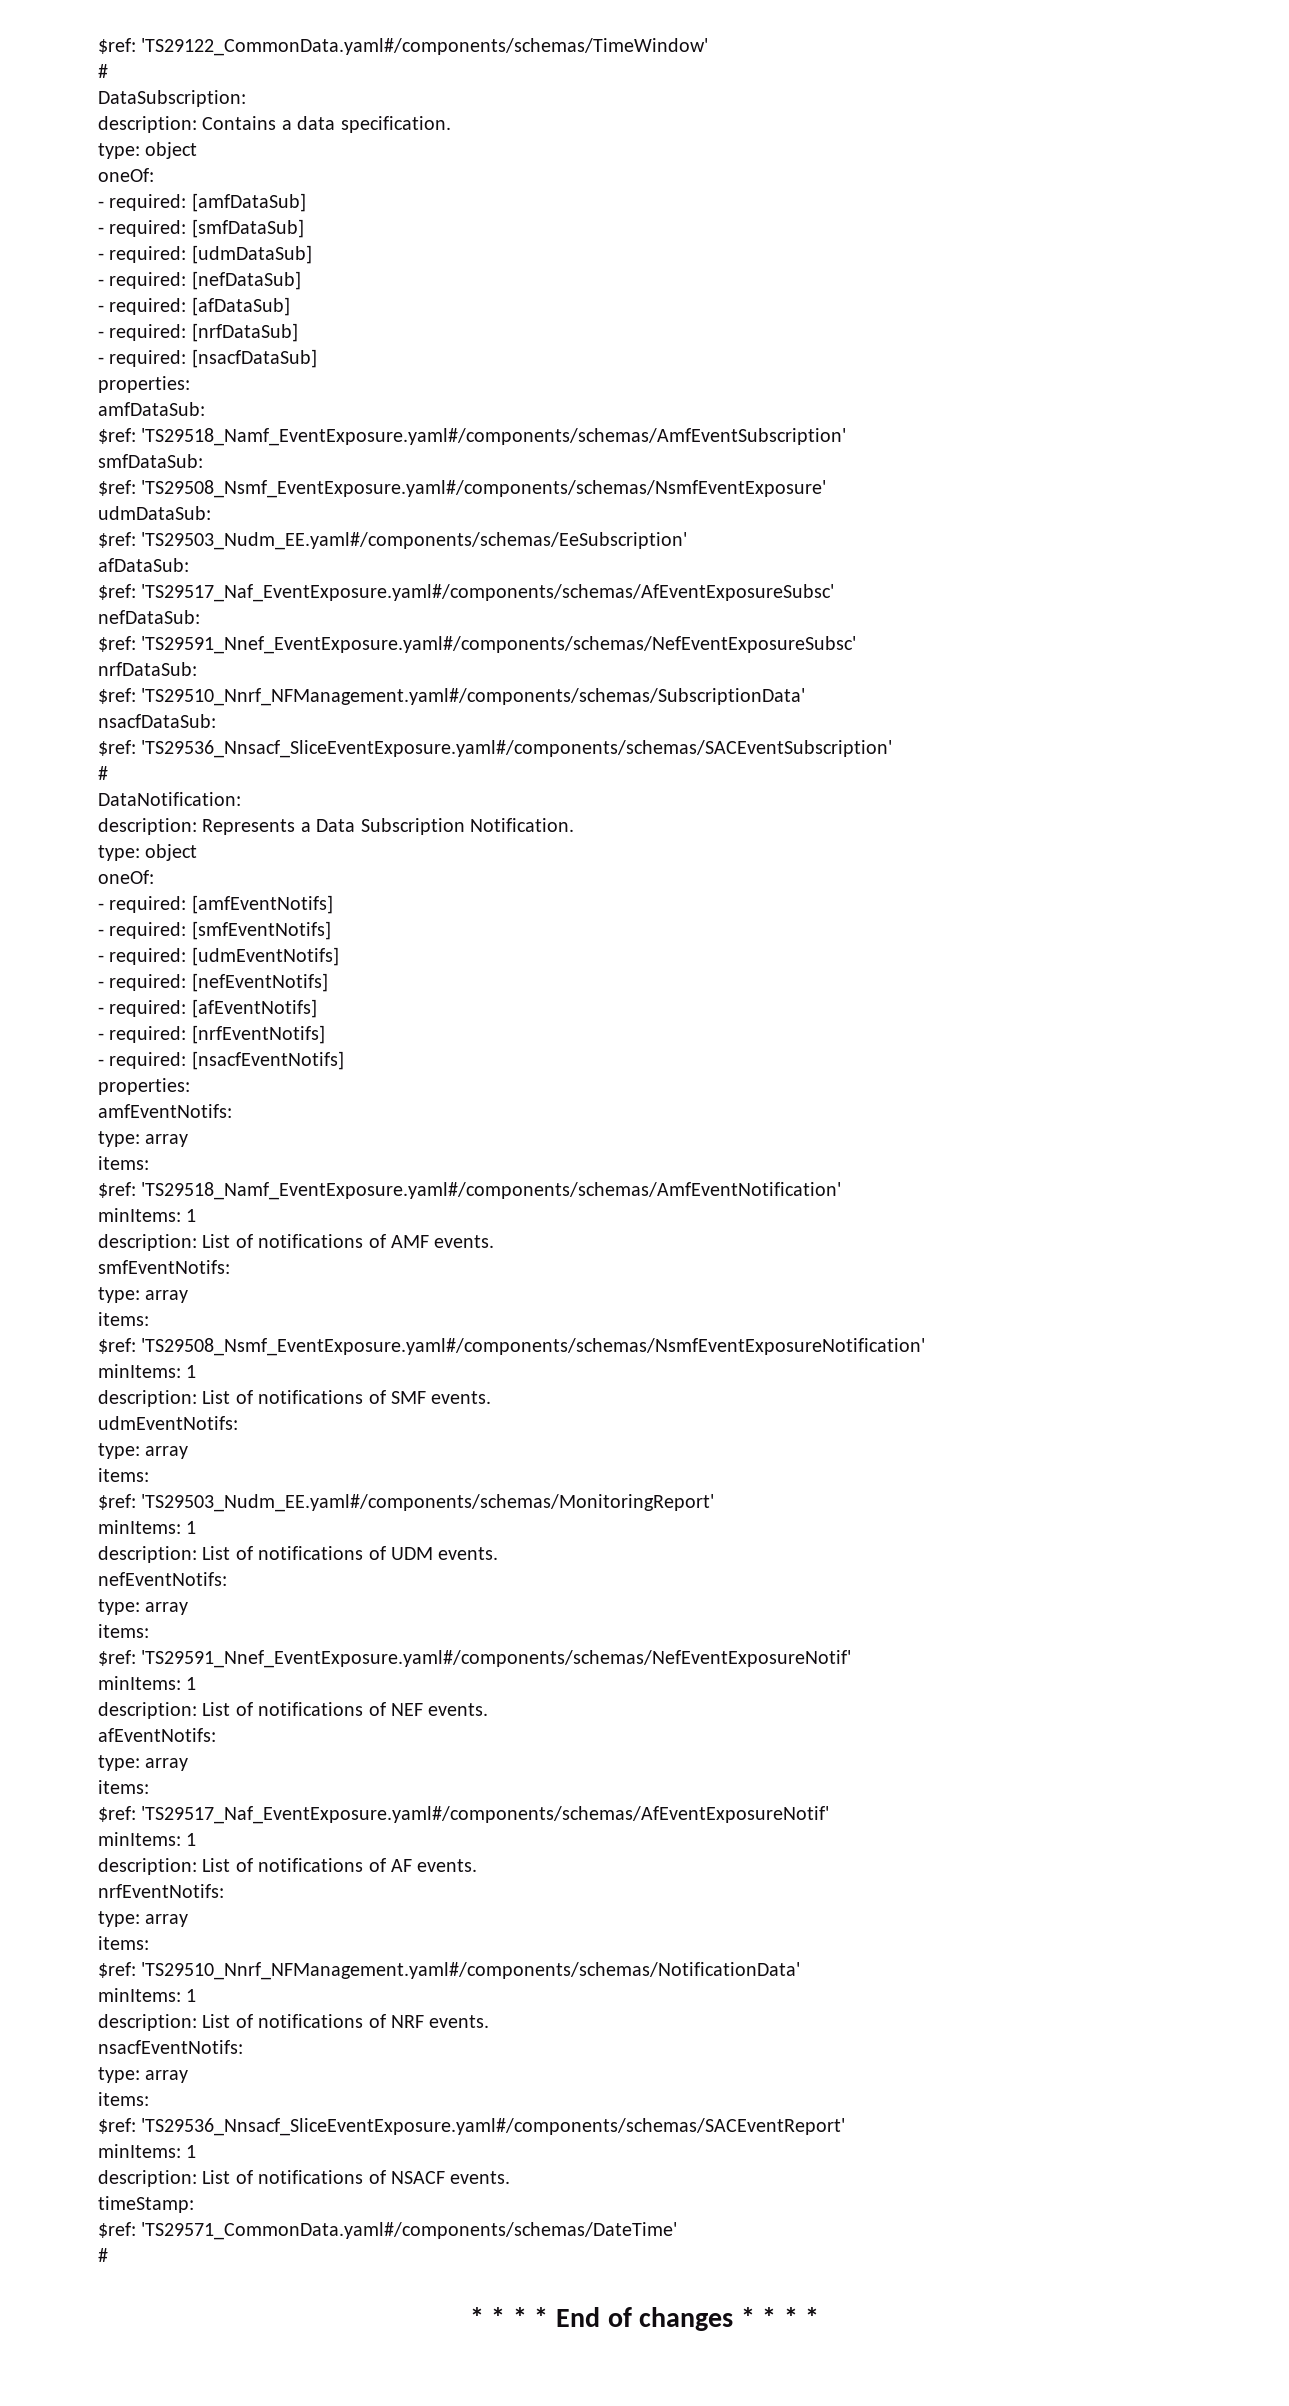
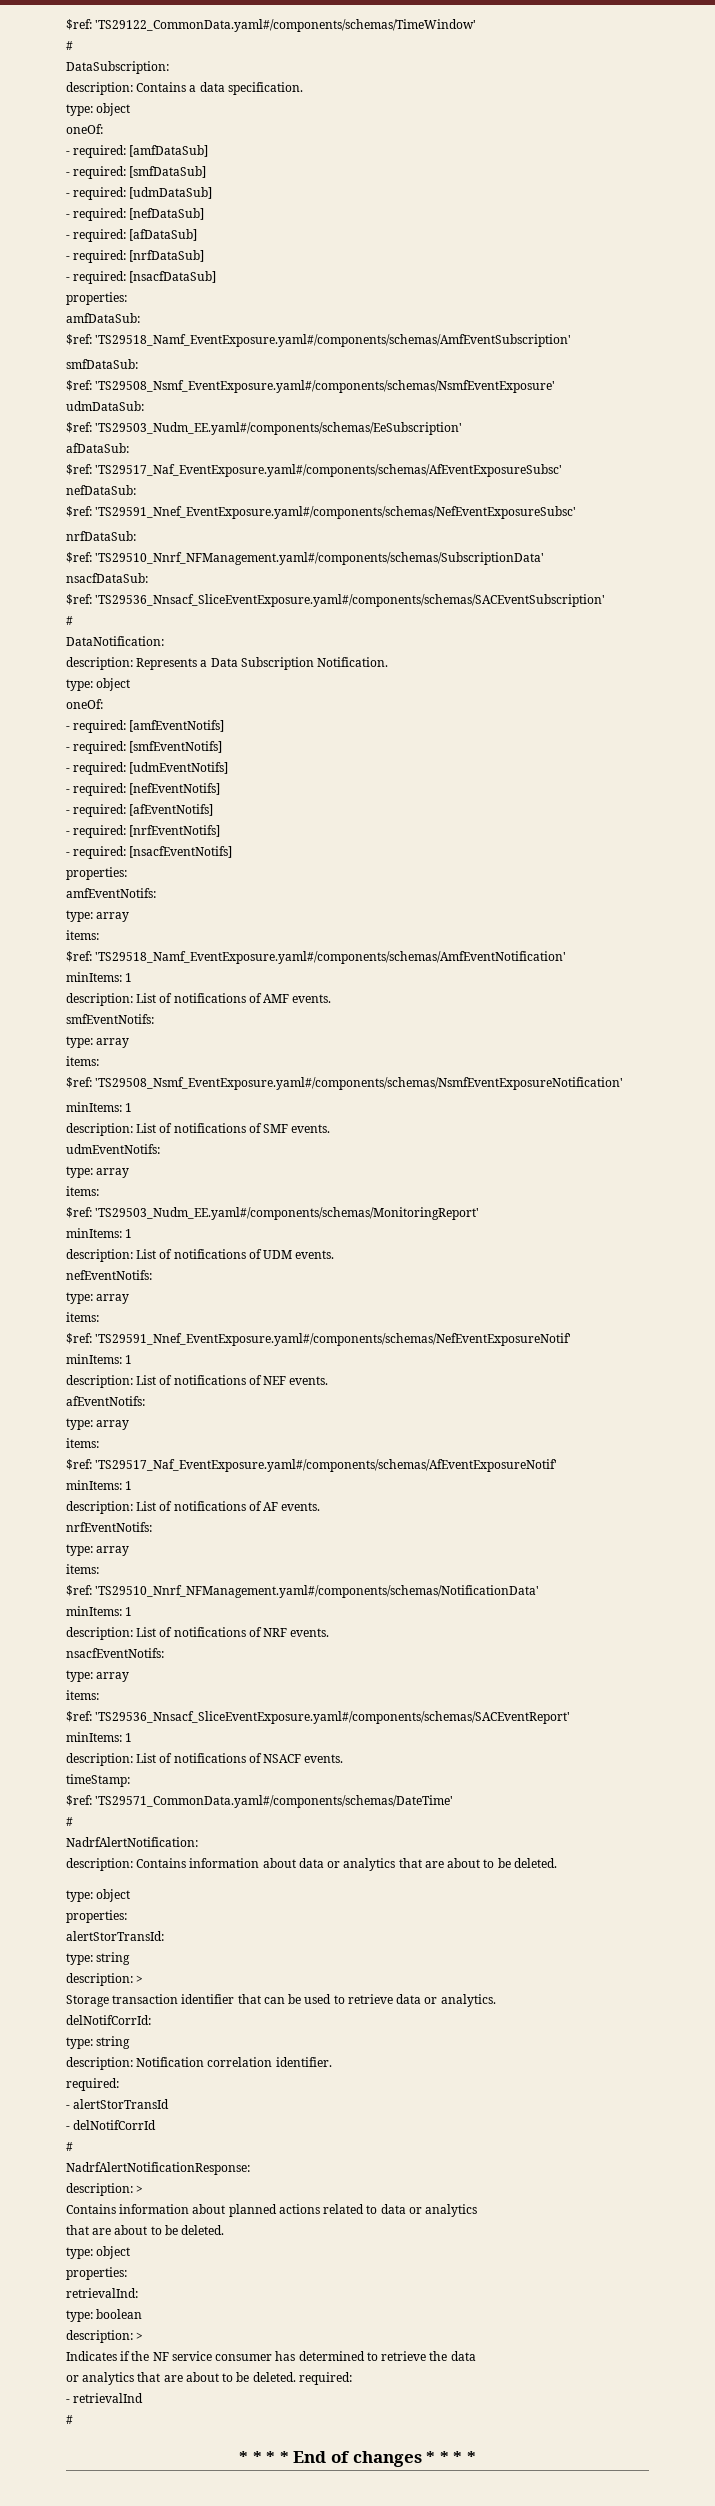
+ NadrfAlertNotification:
+ description: Contains information about data or analytics that are about to be deleted.
+ type: object
+ properties:
+ alertStorTransId:
+ type: string
+ description: >
+ Storage transaction identifier that can be used to retrieve data or analytics.
+ delNotifCorrId:
+ type: string
+ description: Notification correlation identifier.
+ required:
+ - alertStorTransId
+ - delNotifCorrId
+ #
+ NadrfAlertNotificationResponse:
+ description: >
+ Contains information about planned actions related to data or analytics
+ that are about to be deleted.
+ type: object
+ properties:
+ retrievalInd:
+ type: boolean
+ description: >
+ Indicates if the NF service consumer has determined to retrieve the data
+ or analytics that are about to be deleted. required:
+ - retrievalInd
+ #

